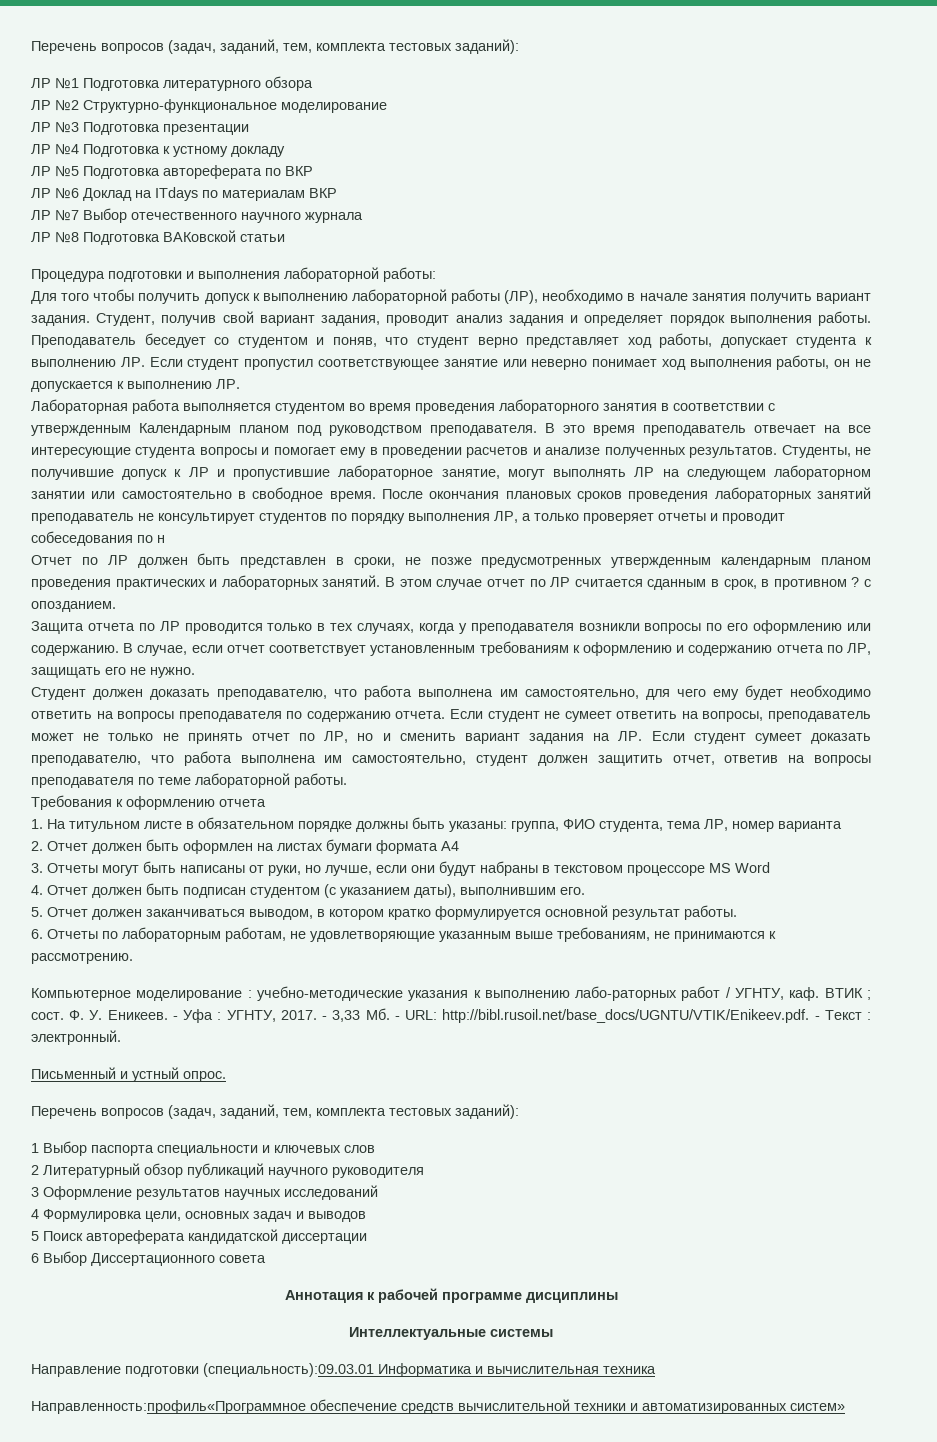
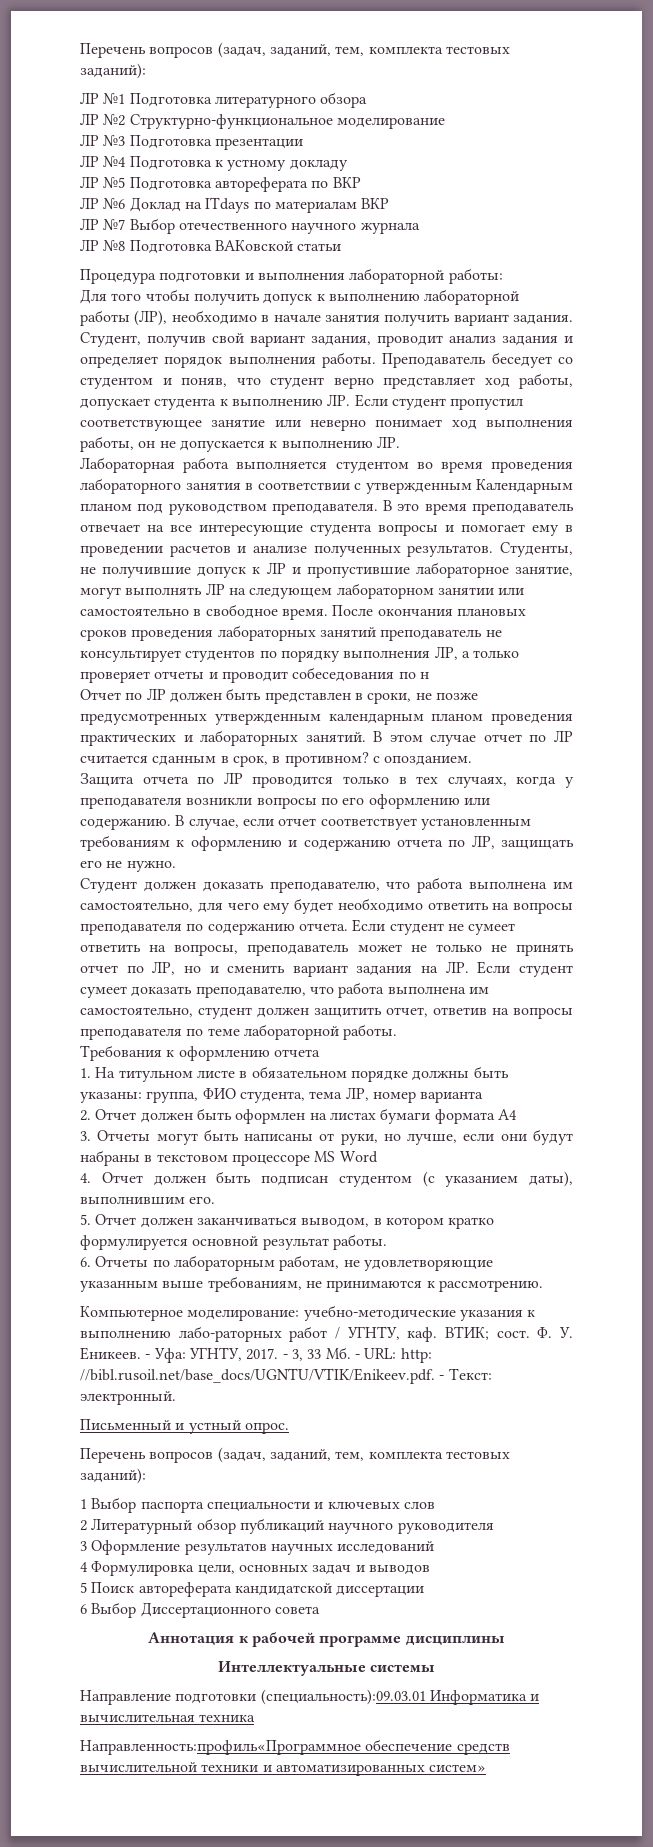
- В этом случае отчет по ЛР считается сданным в срок, в противном ? с опозданием.
+ В этом случае отчет по ЛР считается сданным в срок, в противном? с опозданием.
- Компьютерное моделирование : учебно-методические указания к выполнению лабо-раторных работ / УГНТУ, каф.
+ Компьютерное моделирование: учебно-методические указания к выполнению лабо-раторных работ / УГНТУ, каф.
- ВТИК ; сост.
+ ВТИК; сост.
- - Уфа : УГНТУ, 2017.
+ - Уфа: УГНТУ, 2017.
- - 3,33 Мб. - URL: http://bibl.rusoil.net/base_docs/UGNTU/VTIK/Enikeev.pdf. - Текст : электронный.
+ - 3, 33 Мб. - URL: http: //bibl.rusoil.net/base_docs/UGNTU/VTIK/Enikeev.pdf. - Текст: электронный.

